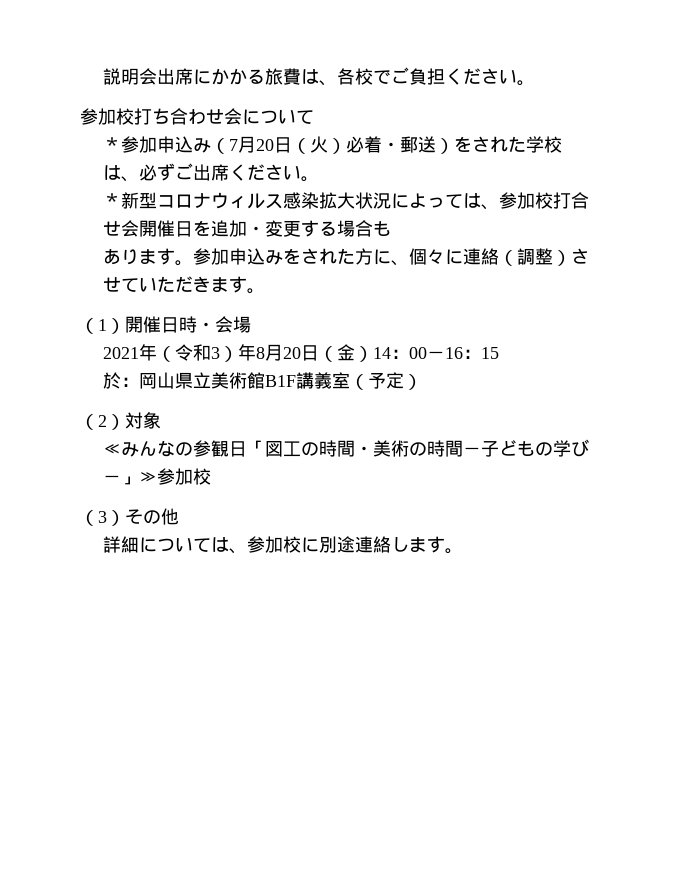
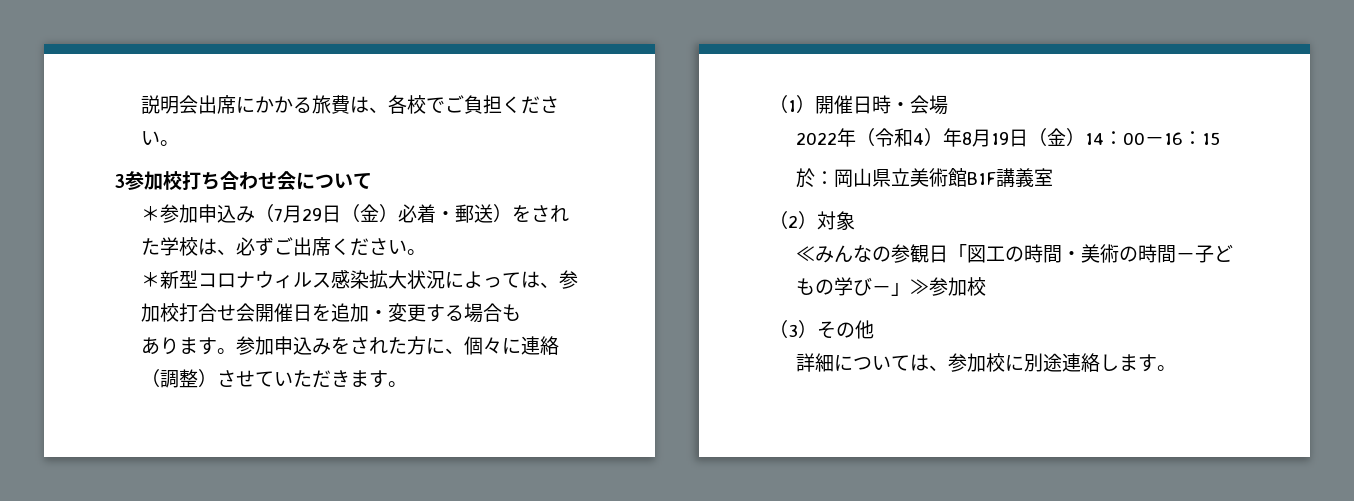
- 参加校打ち合わせ会について
+ 3参加校打ち合わせ会について
- ＊参加申込み（7月20日（火）必着・郵送）をされた学校は、必ずご出席ください。
+ ＊参加申込み（7月29日（金）必着・郵送）をされた学校は、必ずご出席ください。
- 2021年（令和3）年8月20日（金）14：00－16：15
+ 2022年（令和4）年8月19日（金）14：00－16：15
- 於：岡山県立美術館B1F講義室（予定）
+ 於：岡山県立美術館B1F講義室

